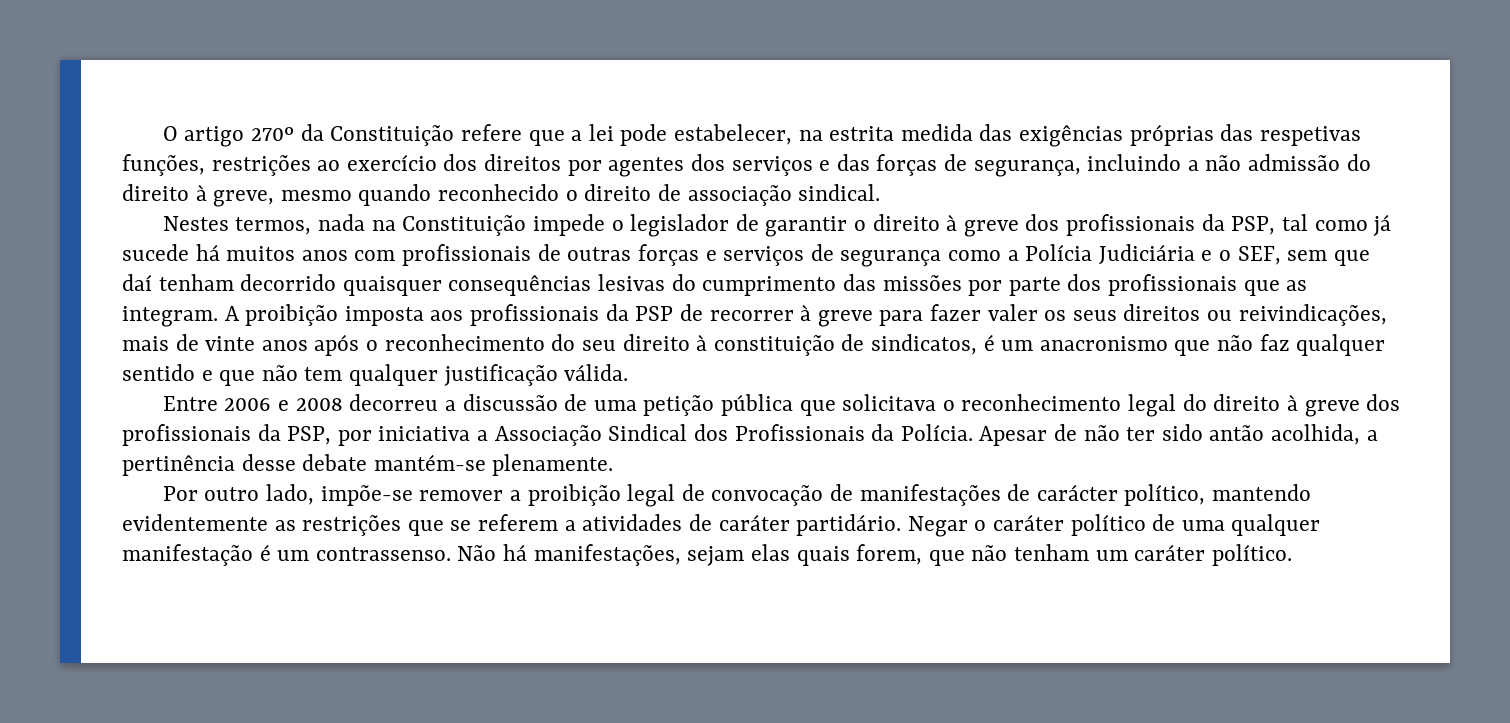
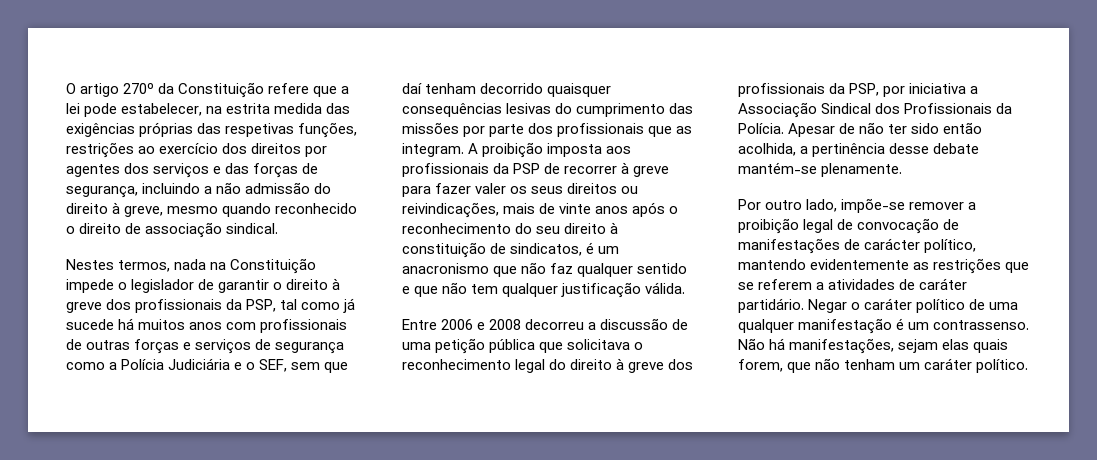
- Apesar de não ter sido antão acolhida, a pertinência desse debate mantém-se plenamente.
+ Apesar de não ter sido então acolhida, a pertinência desse debate mantém-se plenamente.

